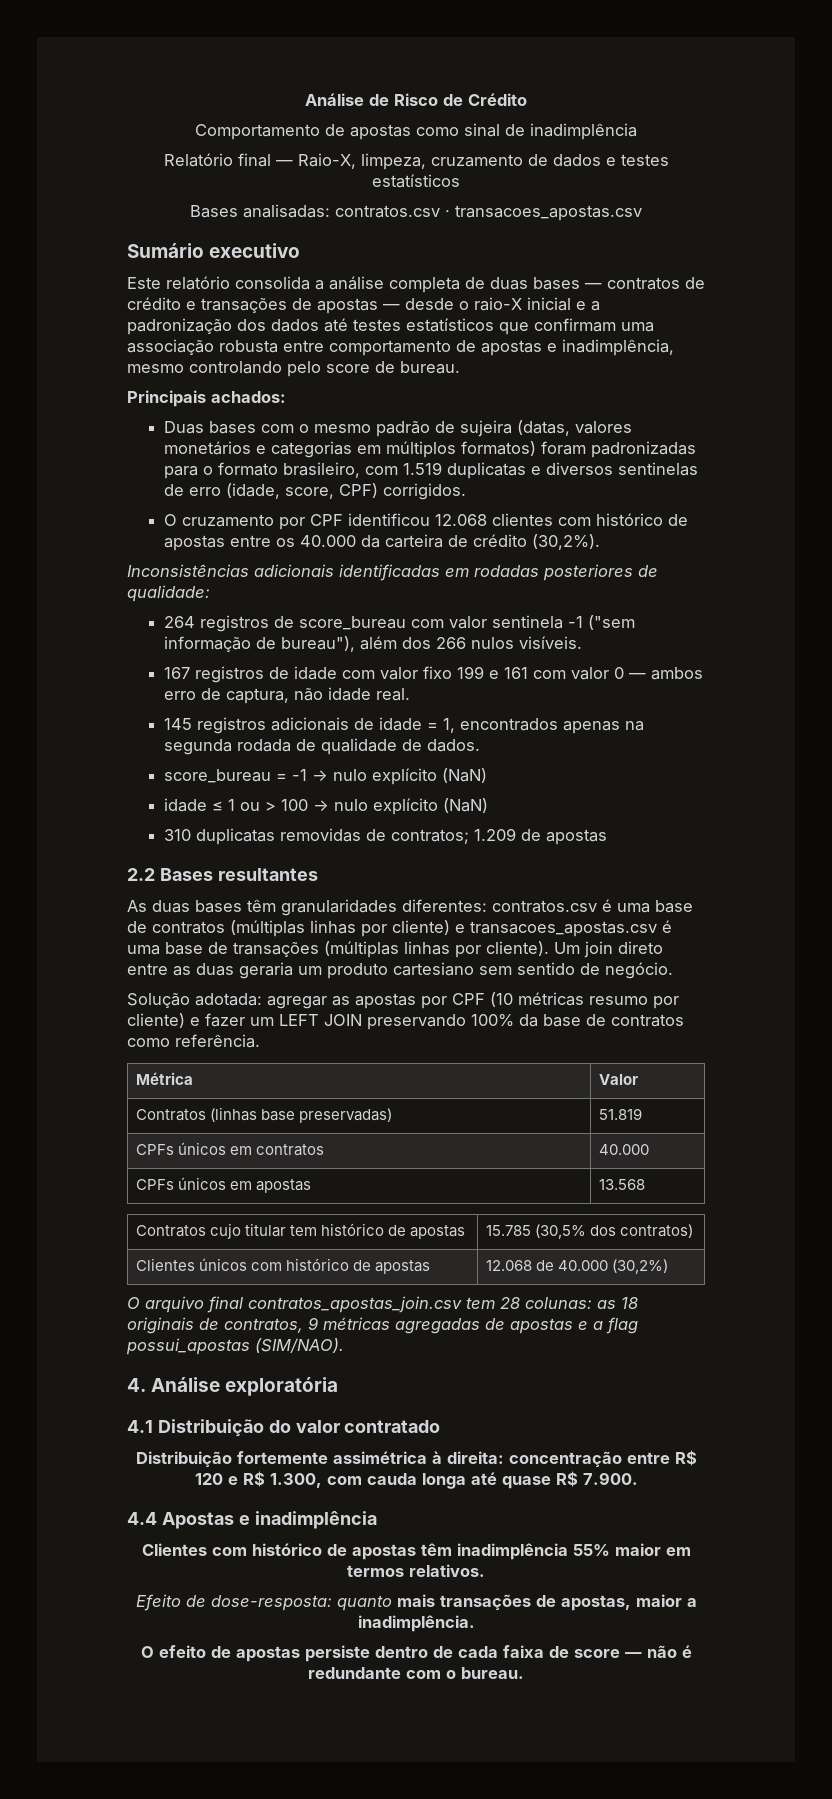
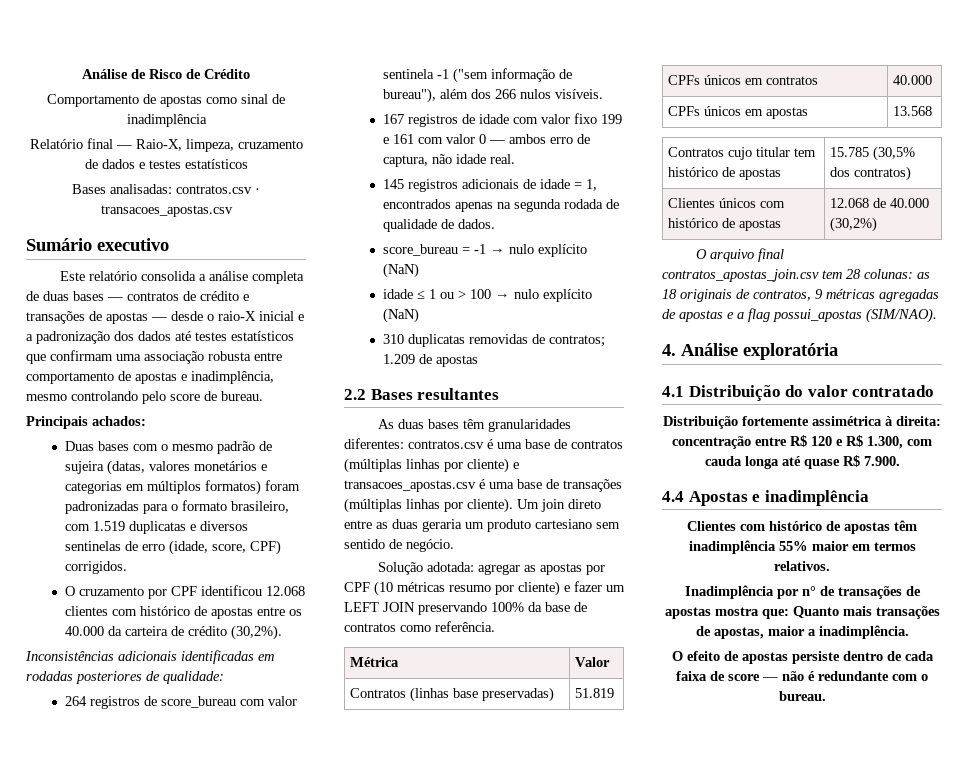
- Efeito de dose-resposta: quanto mais transações de apostas, maior a inadimplência.
+ Inadimplência por n° de transações de apostas mostra que: Quanto mais transações de apostas, maior a inadimplência.

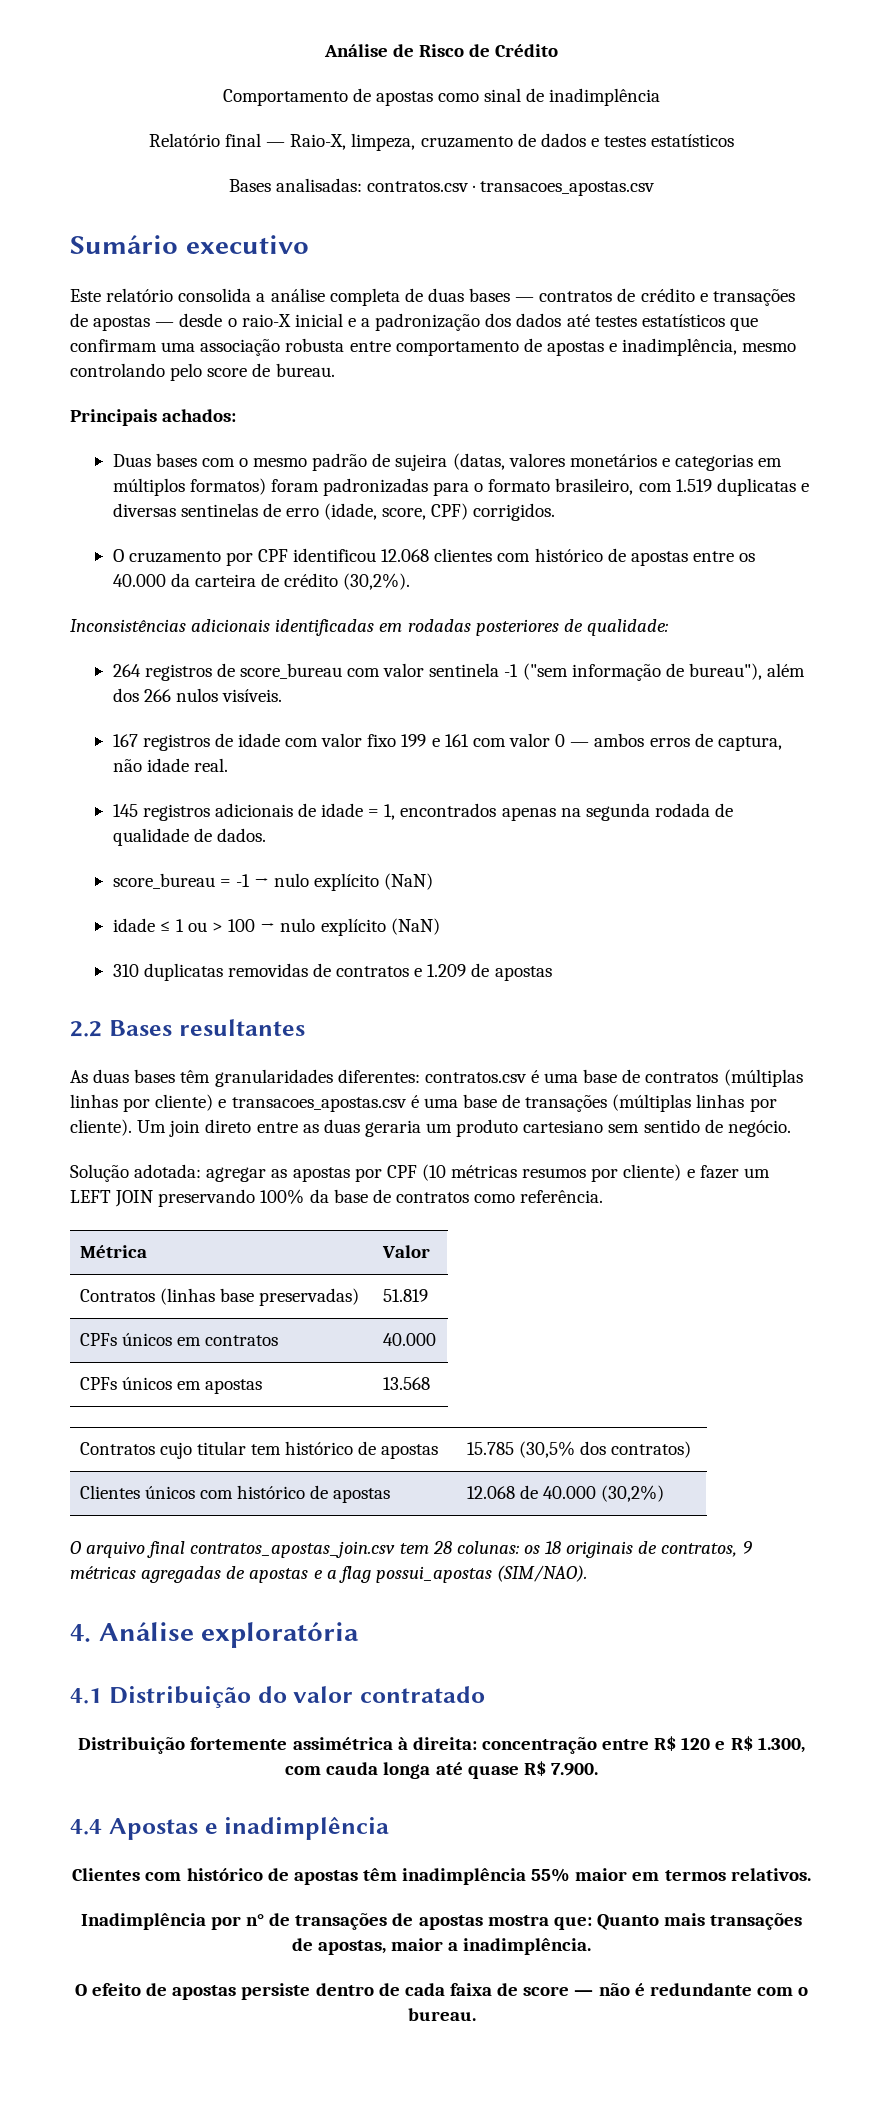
- Duas bases com o mesmo padrão de sujeira (datas, valores monetários e categorias em múltiplos formatos) foram padronizadas para o formato brasileiro, com 1.519 duplicatas e diversos sentinelas de erro (idade, score, CPF) corrigidos.
+ Duas bases com o mesmo padrão de sujeira (datas, valores monetários e categorias em múltiplos formatos) foram padronizadas para o formato brasileiro, com 1.519 duplicatas e diversas sentinelas de erro (idade, score, CPF) corrigidos.
- 167 registros de idade com valor fixo 199 e 161 com valor 0 — ambos erro de captura, não idade real.
+ 167 registros de idade com valor fixo 199 e 161 com valor 0 — ambos erros de captura, não idade real.
- 310 duplicatas removidas de contratos; 1.209 de apostas
+ 310 duplicatas removidas de contratos e 1.209 de apostas
- Solução adotada: agregar as apostas por CPF (10 métricas resumo por cliente) e fazer um LEFT JOIN preservando 100% da base de contratos como referência.
+ Solução adotada: agregar as apostas por CPF (10 métricas resumos por cliente) e fazer um LEFT JOIN preservando 100% da base de contratos como referência.
- O arquivo final contratos_apostas_join.csv tem 28 colunas: as 18 originais de contratos, 9 métricas agregadas de apostas e a flag possui_apostas (SIM/NAO).
+ O arquivo final contratos_apostas_join.csv tem 28 colunas: os 18 originais de contratos, 9 métricas agregadas de apostas e a flag possui_apostas (SIM/NAO).

